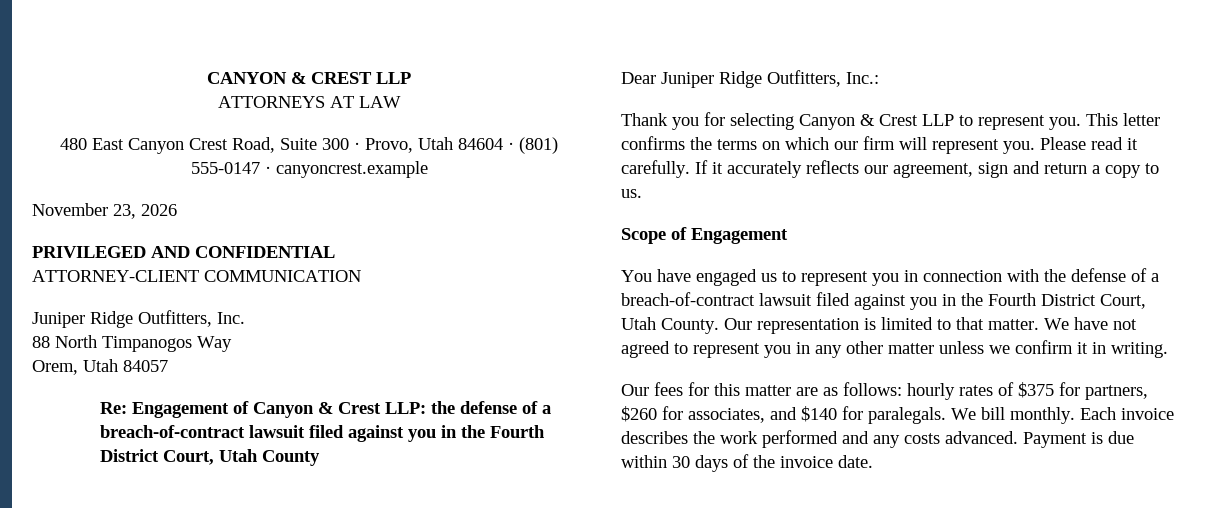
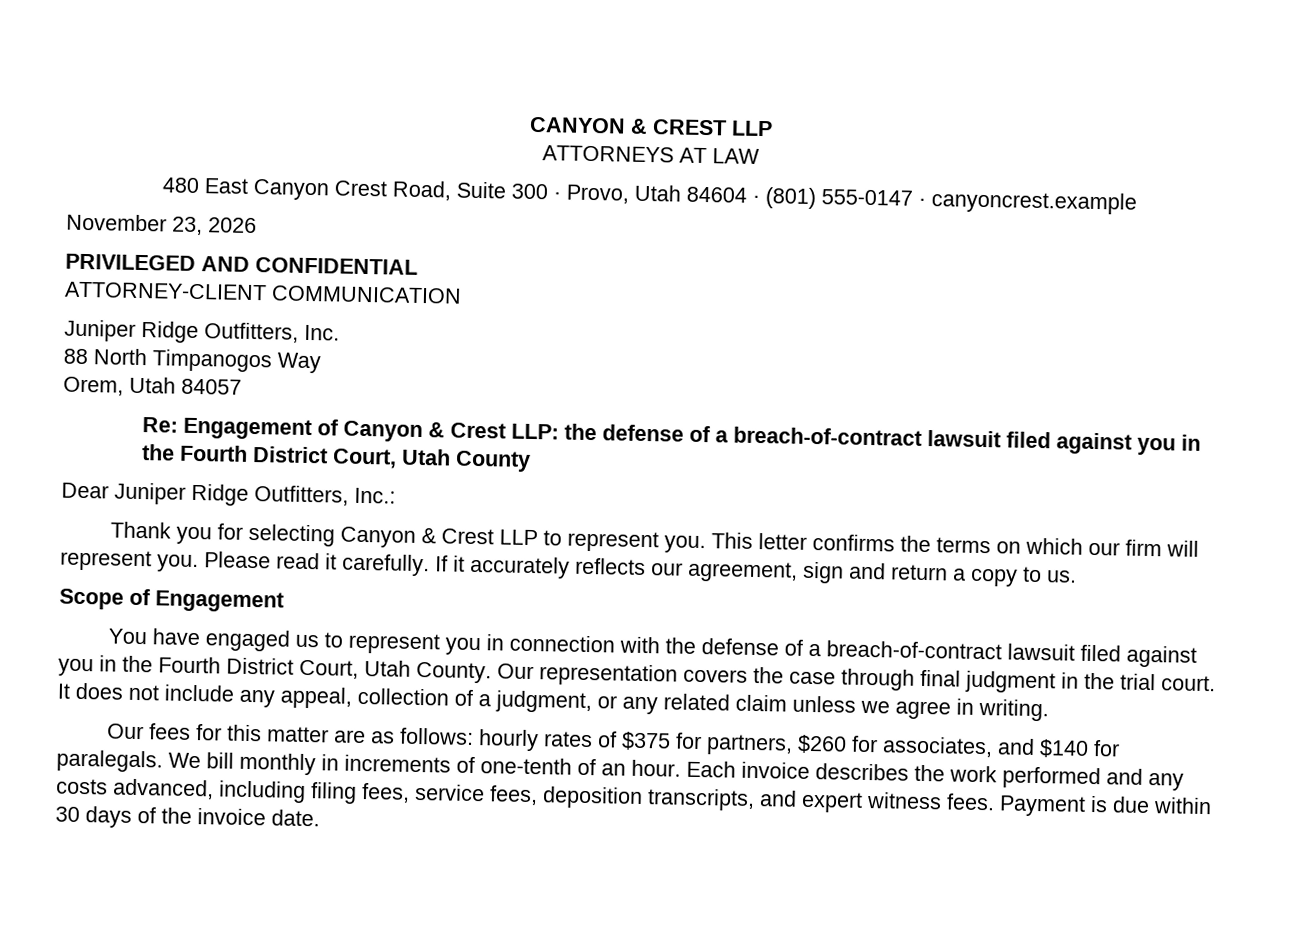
- Our representation is limited to that matter. We have not agreed to represent you in any other matter unless we confirm it in writing.
+ Our representation covers the case through final judgment in the trial court. It does not include any appeal, collection of a judgment, or any related claim unless we agree in writing.
- We bill monthly.
+ We bill monthly in increments of one-tenth of an hour.
- Each invoice describes the work performed and any costs advanced.
+ Each invoice describes the work performed and any costs advanced, including filing fees, service fees, deposition transcripts, and expert witness fees.

